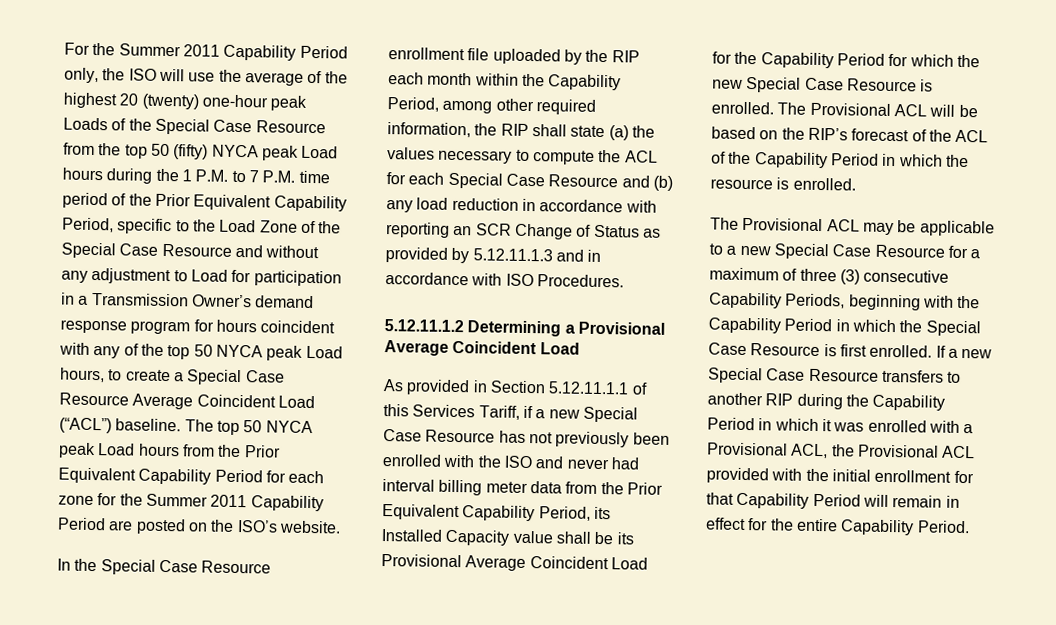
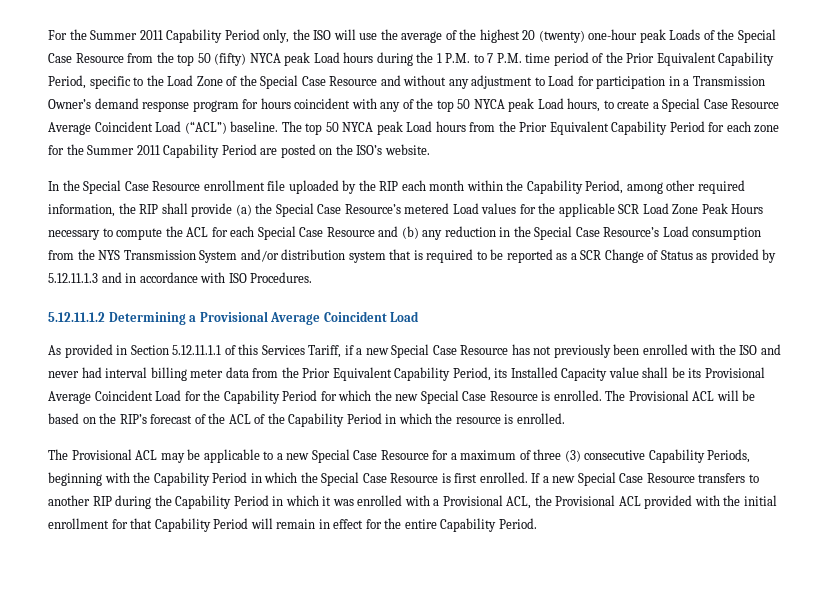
- In the Special Case Resource enrollment file uploaded by the RIP each month within the Capability Period, among other required information, the RIP shall state (a) the values necessary to compute the ACL for each Special Case Resource and (b) any load reduction in accordance with reporting an SCR Change of Status as provided by 5.12.11.1.3 and in accordance with ISO Procedures.
+ In the Special Case Resource enrollment file uploaded by the RIP each month within the Capability Period, among other required information, the RIP shall provide (a) the Special Case Resource’s metered Load values for the applicable SCR Load Zone Peak Hours necessary to compute the ACL for each Special Case Resource and (b) any reduction in the Special Case Resource’s Load consumption from the NYS Transmission System and/or distribution system that is required to be reported as a SCR Change of Status as provided by 5.12.11.1.3 and in accordance with ISO Procedures.

